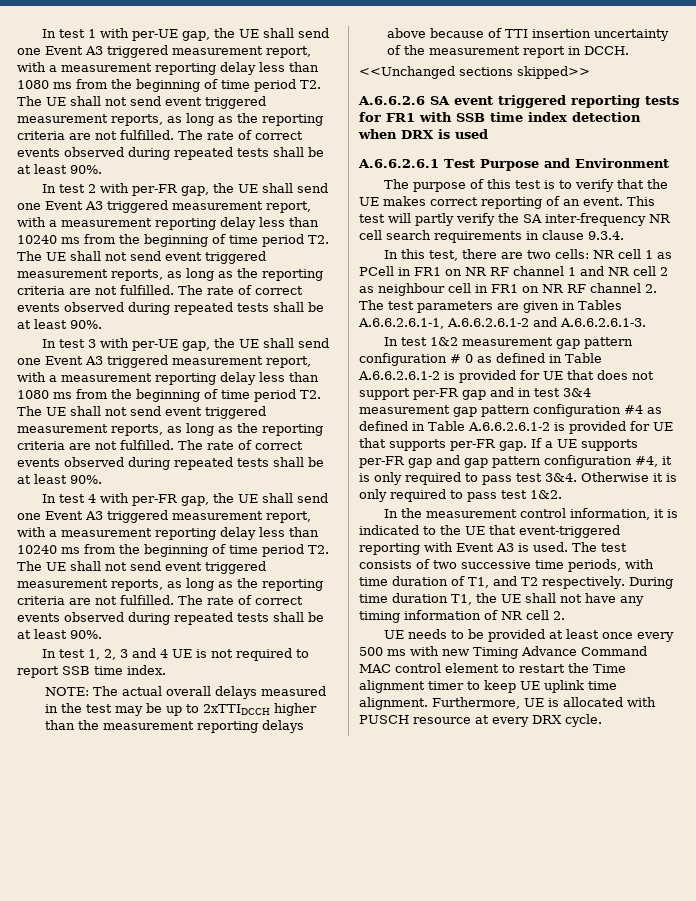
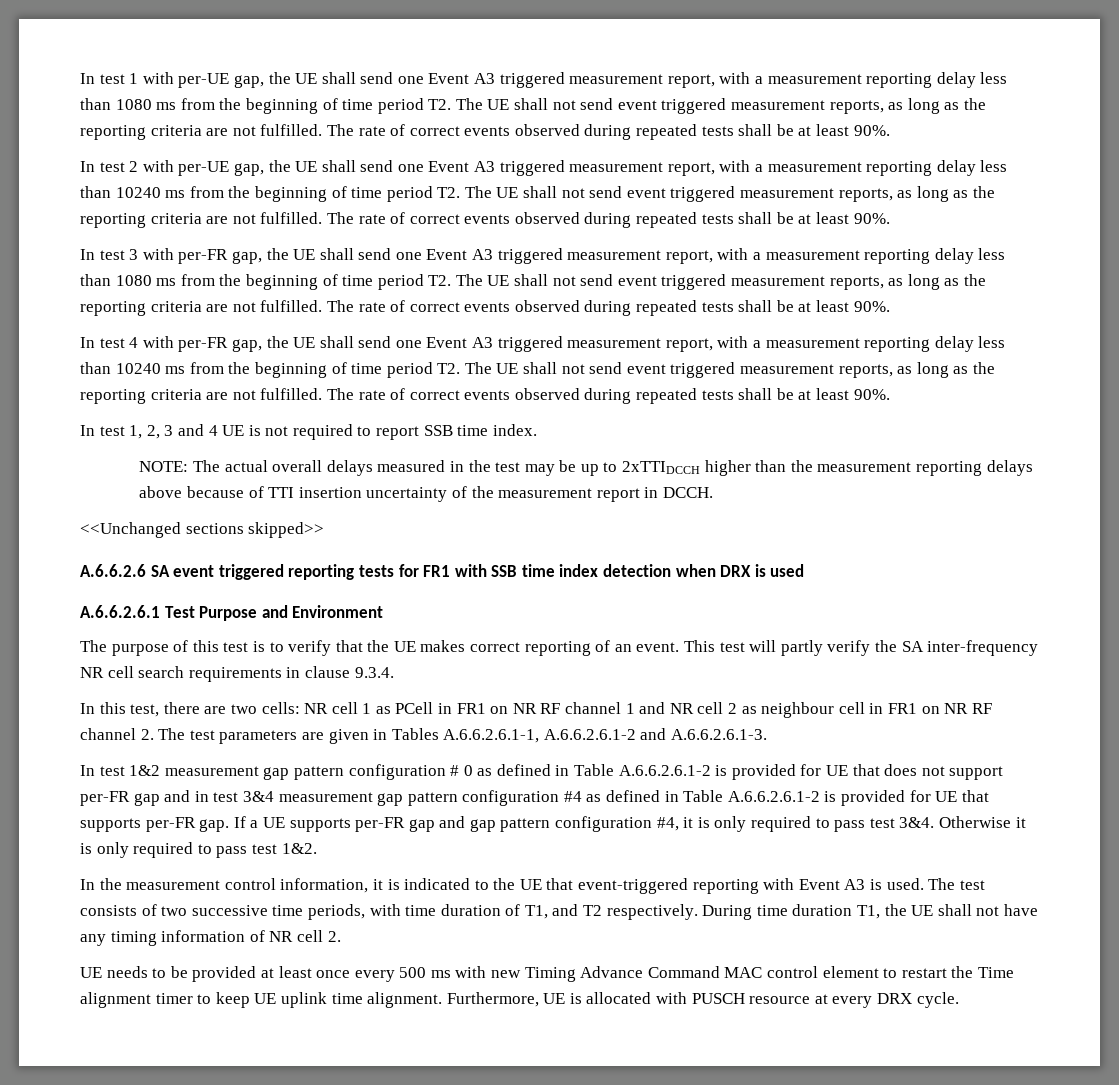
- In test 2 with per-FR gap, the UE shall send one Event A3 triggered measurement report, with a measurement reporting delay less than 10240 ms from the beginning of time period T2. The UE shall not send event triggered measurement reports, as long as the reporting criteria are not fulfilled.
+ In test 2 with per-UE gap, the UE shall send one Event A3 triggered measurement report, with a measurement reporting delay less than 10240 ms from the beginning of time period T2. The UE shall not send event triggered measurement reports, as long as the reporting criteria are not fulfilled.
- In test 3 with per-UE gap, the UE shall send one Event A3 triggered measurement report, with a measurement reporting delay less than 1080 ms from the beginning of time period T2. The UE shall not send event triggered measurement reports, as long as the reporting criteria are not fulfilled.
+ In test 3 with per-FR gap, the UE shall send one Event A3 triggered measurement report, with a measurement reporting delay less than 1080 ms from the beginning of time period T2. The UE shall not send event triggered measurement reports, as long as the reporting criteria are not fulfilled.

